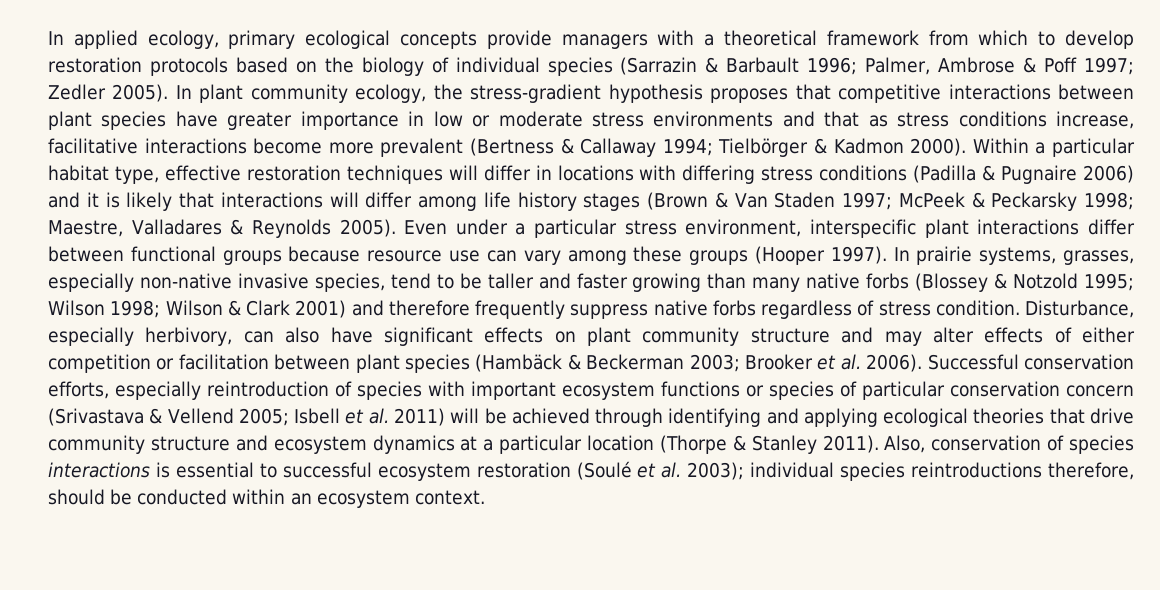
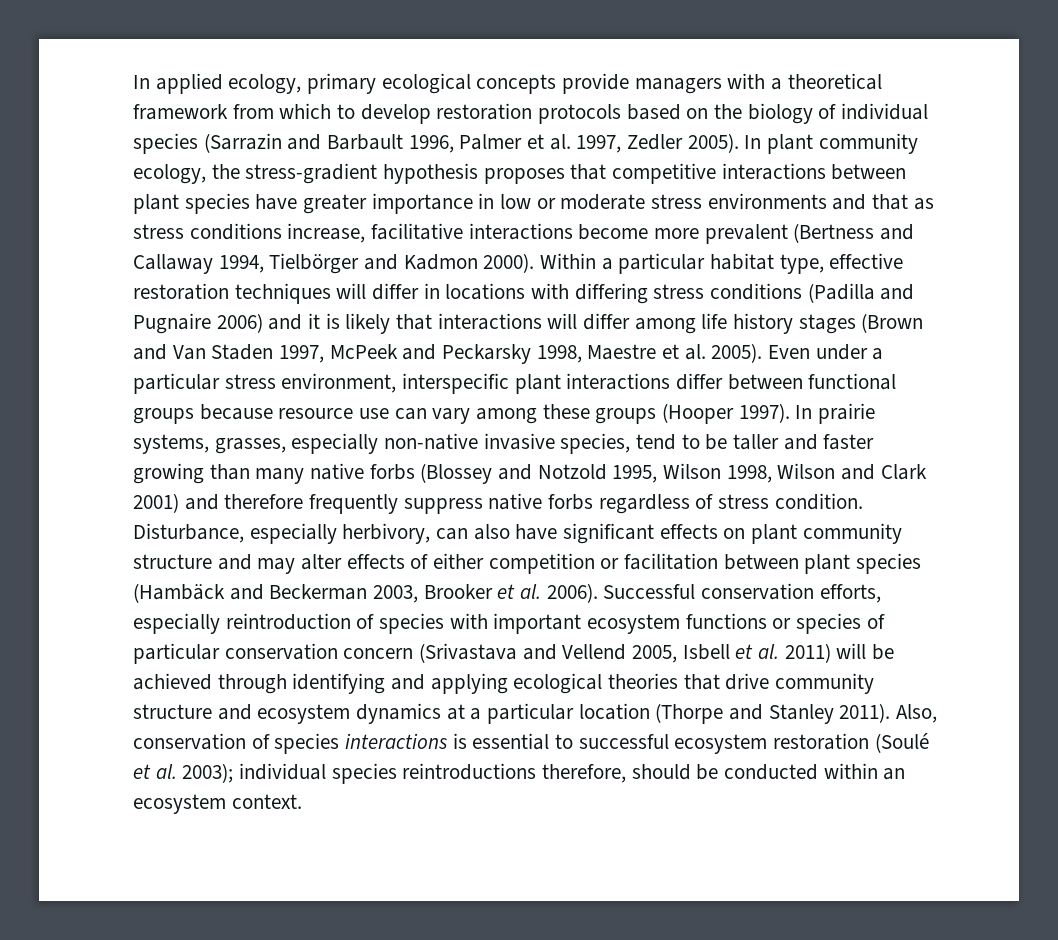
- In applied ecology, primary ecological concepts provide managers with a theoretical framework from which to develop restoration protocols based on the biology of individual species (Sarrazin & Barbault 1996; Palmer, Ambrose & Poff 1997; Zedler 2005).
+ In applied ecology, primary ecological concepts provide managers with a theoretical framework from which to develop restoration protocols based on the biology of individual species (Sarrazin and Barbault 1996, Palmer et al. 1997, Zedler 2005).
- In plant community ecology, the stress-gradient hypothesis proposes that competitive interactions between plant species have greater importance in low or moderate stress environments and that as stress conditions increase, facilitative interactions become more prevalent (Bertness & Callaway 1994; Tielbörger & Kadmon 2000).
+ In plant community ecology, the stress-gradient hypothesis proposes that competitive interactions between plant species have greater importance in low or moderate stress environments and that as stress conditions increase, facilitative interactions become more prevalent (Bertness and Callaway 1994, Tielbörger and Kadmon 2000).
- Within a particular habitat type, effective restoration techniques will differ in locations with differing stress conditions (Padilla & Pugnaire 2006) and it is likely that interactions will differ among life history stages (Brown & Van Staden 1997; McPeek & Peckarsky 1998; Maestre, Valladares & Reynolds 2005).
+ Within a particular habitat type, effective restoration techniques will differ in locations with differing stress conditions (Padilla and Pugnaire 2006) and it is likely that interactions will differ among life history stages (Brown and Van Staden 1997, McPeek and Peckarsky 1998, Maestre et al. 2005).
- In prairie systems, grasses, especially non-native invasive species, tend to be taller and faster growing than many native forbs (Blossey & Notzold 1995; Wilson 1998; Wilson & Clark 2001) and therefore frequently suppress native forbs regardless of stress condition.
+ In prairie systems, grasses, especially non-native invasive species, tend to be taller and faster growing than many native forbs (Blossey and Notzold 1995, Wilson 1998, Wilson and Clark 2001) and therefore frequently suppress native forbs regardless of stress condition.
- Disturbance, especially herbivory, can also have significant effects on plant community structure and may alter effects of either competition or facilitation between plant species (Hambäck & Beckerman 2003; Brooker et al. 2006).
+ Disturbance, especially herbivory, can also have significant effects on plant community structure and may alter effects of either competition or facilitation between plant species (Hambäck and Beckerman 2003, Brooker et al. 2006).
- Successful conservation efforts, especially reintroduction of species with important ecosystem functions or species of particular conservation concern (Srivastava & Vellend 2005; Isbell et al. 2011) will be achieved through identifying and applying ecological theories that drive community structure and ecosystem dynamics at a particular location (Thorpe & Stanley 2011).
+ Successful conservation efforts, especially reintroduction of species with important ecosystem functions or species of particular conservation concern (Srivastava and Vellend 2005, Isbell et al. 2011) will be achieved through identifying and applying ecological theories that drive community structure and ecosystem dynamics at a particular location (Thorpe and Stanley 2011).

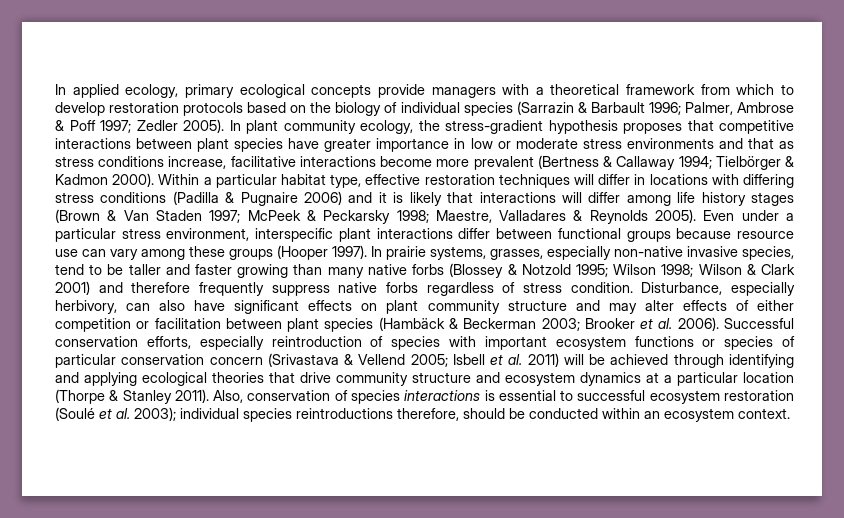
- In applied ecology, primary ecological concepts provide managers with a theoretical framework from which to develop restoration protocols based on the biology of individual species (Sarrazin and Barbault 1996, Palmer et al. 1997, Zedler 2005).
+ In applied ecology, primary ecological concepts provide managers with a theoretical framework from which to develop restoration protocols based on the biology of individual species (Sarrazin & Barbault 1996; Palmer, Ambrose & Poff 1997; Zedler 2005).
- In plant community ecology, the stress-gradient hypothesis proposes that competitive interactions between plant species have greater importance in low or moderate stress environments and that as stress conditions increase, facilitative interactions become more prevalent (Bertness and Callaway 1994, Tielbörger and Kadmon 2000).
+ In plant community ecology, the stress-gradient hypothesis proposes that competitive interactions between plant species have greater importance in low or moderate stress environments and that as stress conditions increase, facilitative interactions become more prevalent (Bertness & Callaway 1994; Tielbörger & Kadmon 2000).
- Within a particular habitat type, effective restoration techniques will differ in locations with differing stress conditions (Padilla and Pugnaire 2006) and it is likely that interactions will differ among life history stages (Brown and Van Staden 1997, McPeek and Peckarsky 1998, Maestre et al. 2005).
+ Within a particular habitat type, effective restoration techniques will differ in locations with differing stress conditions (Padilla & Pugnaire 2006) and it is likely that interactions will differ among life history stages (Brown & Van Staden 1997; McPeek & Peckarsky 1998; Maestre, Valladares & Reynolds 2005).
- In prairie systems, grasses, especially non-native invasive species, tend to be taller and faster growing than many native forbs (Blossey and Notzold 1995, Wilson 1998, Wilson and Clark 2001) and therefore frequently suppress native forbs regardless of stress condition.
+ In prairie systems, grasses, especially non-native invasive species, tend to be taller and faster growing than many native forbs (Blossey & Notzold 1995; Wilson 1998; Wilson & Clark 2001) and therefore frequently suppress native forbs regardless of stress condition.
- Disturbance, especially herbivory, can also have significant effects on plant community structure and may alter effects of either competition or facilitation between plant species (Hambäck and Beckerman 2003, Brooker et al. 2006).
+ Disturbance, especially herbivory, can also have significant effects on plant community structure and may alter effects of either competition or facilitation between plant species (Hambäck & Beckerman 2003; Brooker et al. 2006).
- Successful conservation efforts, especially reintroduction of species with important ecosystem functions or species of particular conservation concern (Srivastava and Vellend 2005, Isbell et al. 2011) will be achieved through identifying and applying ecological theories that drive community structure and ecosystem dynamics at a particular location (Thorpe and Stanley 2011).
+ Successful conservation efforts, especially reintroduction of species with important ecosystem functions or species of particular conservation concern (Srivastava & Vellend 2005; Isbell et al. 2011) will be achieved through identifying and applying ecological theories that drive community structure and ecosystem dynamics at a particular location (Thorpe & Stanley 2011).

